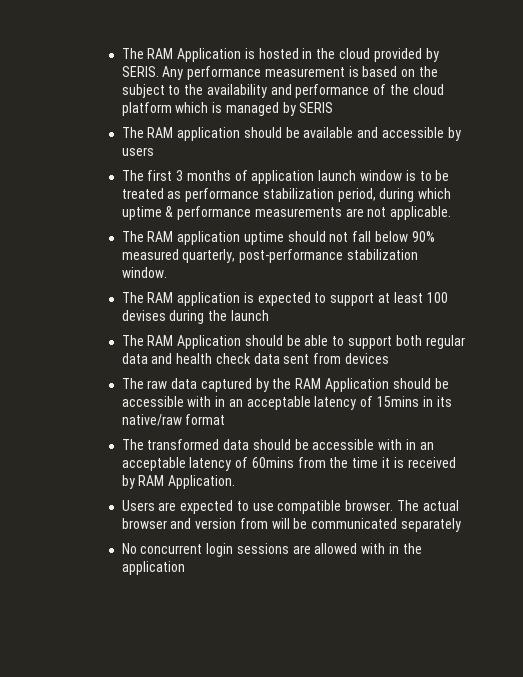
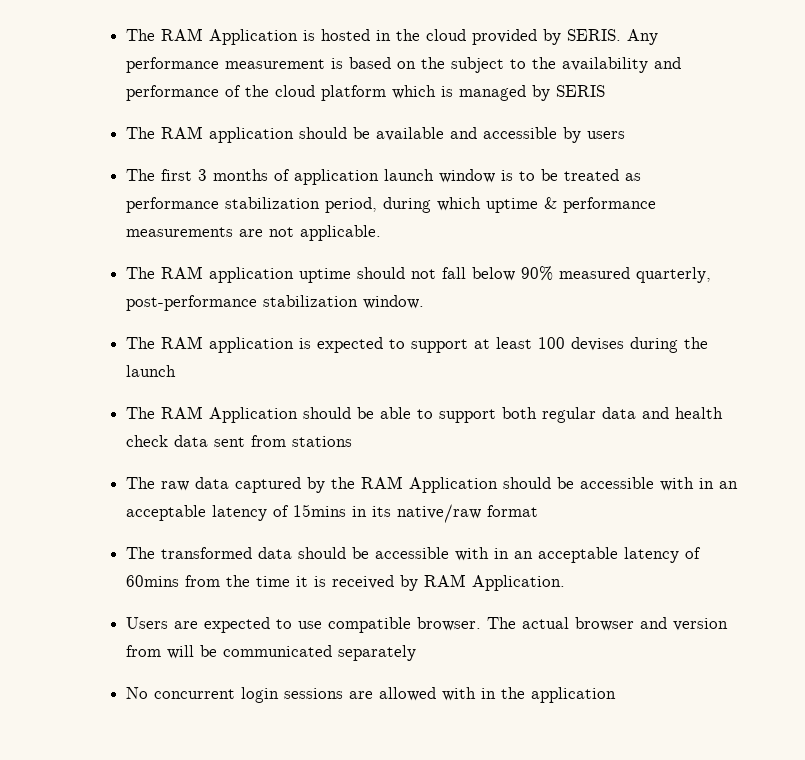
- The RAM Application should be able to support both regular data and health check data sent from devices
+ The RAM Application should be able to support both regular data and health check data sent from stations

